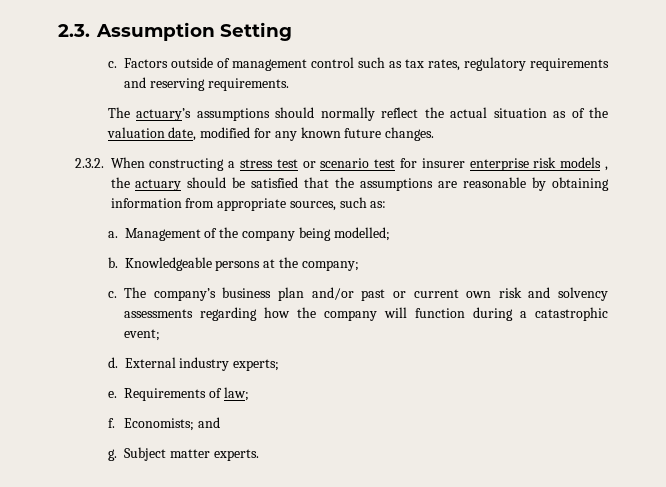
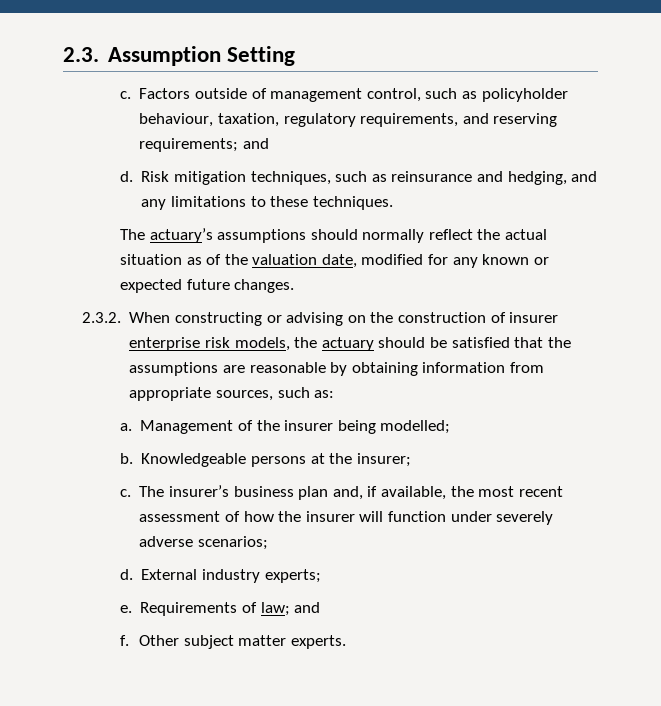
- Factors outside of management control such as tax rates, regulatory requirements and reserving requirements.
+ Factors outside of management control, such as policyholder behaviour, taxation, regulatory requirements, and reserving requirements; and
+ d. Risk mitigation techniques, such as reinsurance and hedging, and any limitations to these techniques.
- The actuary’s assumptions should normally reflect the actual situation as of the valuation date, modified for any known future changes.
+ The actuary’s assumptions should normally reflect the actual situation as of the valuation date, modified for any known or expected future changes.
- 2.3.2. When constructing a stress test or scenario test for insurer enterprise risk models , the actuary should be satisfied that the assumptions are reasonable by obtaining information from appropriate sources, such as:
+ 2.3.2. When constructing or advising on the construction of insurer enterprise risk models, the actuary should be satisfied that the assumptions are reasonable by obtaining information from appropriate sources, such as:
- Management of the company being modelled;
+ Management of the insurer being modelled;
- Knowledgeable persons at the company;
+ Knowledgeable persons at the insurer;
- The company’s business plan and/or past or current own risk and solvency assessments regarding how the company will function during a catastrophic event;
+ The insurer’s business plan and, if available, the most recent assessment of how the insurer will function under severely adverse scenarios;
- Requirements of law;
- f. Economists; and
- g. Subject matter experts.
+ Requirements of law; and
+ f. Other subject matter experts.

